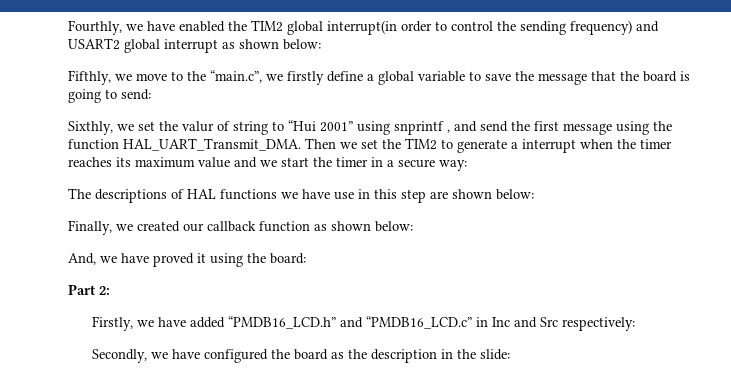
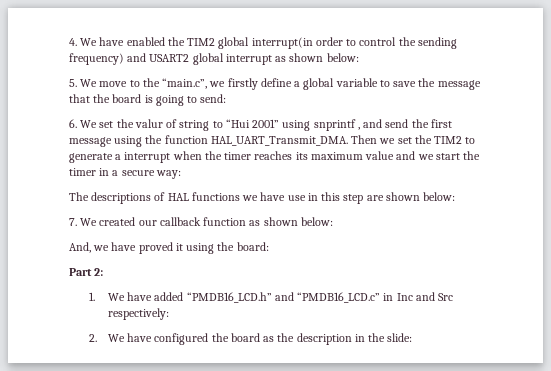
- Fourthly, we have enabled the TIM2 global interrupt(in order to control the sending frequency) and USART2 global interrupt as shown below:
+ 4. We have enabled the TIM2 global interrupt(in order to control the sending frequency) and USART2 global interrupt as shown below:
- Fifthly, we move to the “main.c”, we firstly define a global variable to save the message that the board is going to send:
+ 5. We move to the “main.c”, we firstly define a global variable to save the message that the board is going to send:
- Sixthly, we set the valur of string to “Hui 2001” using snprintf , and send the first message using the function HAL_UART_Transmit_DMA.
+ 6. We set the valur of string to “Hui 2001” using snprintf , and send the first message using the function HAL_UART_Transmit_DMA.
- Finally, we created our callback function as shown below:
+ 7. We created our callback function as shown below:
- Firstly, we have added “PMDB16_LCD.h” and “PMDB16_LCD.c” in Inc and Src respectively:
+ 1. We have added “PMDB16_LCD.h” and “PMDB16_LCD.c” in Inc and Src respectively:
- Secondly, we have configured the board as the description in the slide:
+ 2. We have configured the board as the description in the slide:

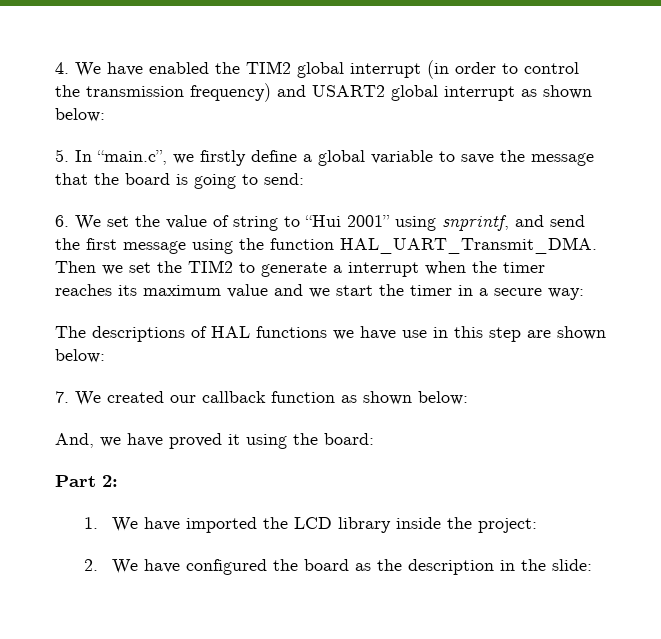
- 4. We have enabled the TIM2 global interrupt(in order to control the sending frequency) and USART2 global interrupt as shown below:
+ 4. We have enabled the TIM2 global interrupt (in order to control the transmission frequency) and USART2 global interrupt as shown below:
- 5. We move to the “main.c”, we firstly define a global variable to save the message that the board is going to send:
+ 5. In “main.c”, we firstly define a global variable to save the message that the board is going to send:
- 6. We set the valur of string to “Hui 2001” using snprintf , and send the first message using the function HAL_UART_Transmit_DMA.
+ 6. We set the value of string to “Hui 2001” using snprintf, and send the first message using the function HAL_UART_Transmit_DMA.
- 1. We have added “PMDB16_LCD.h” and “PMDB16_LCD.c” in Inc and Src respectively:
+ 1. We have imported the LCD library inside the project:

